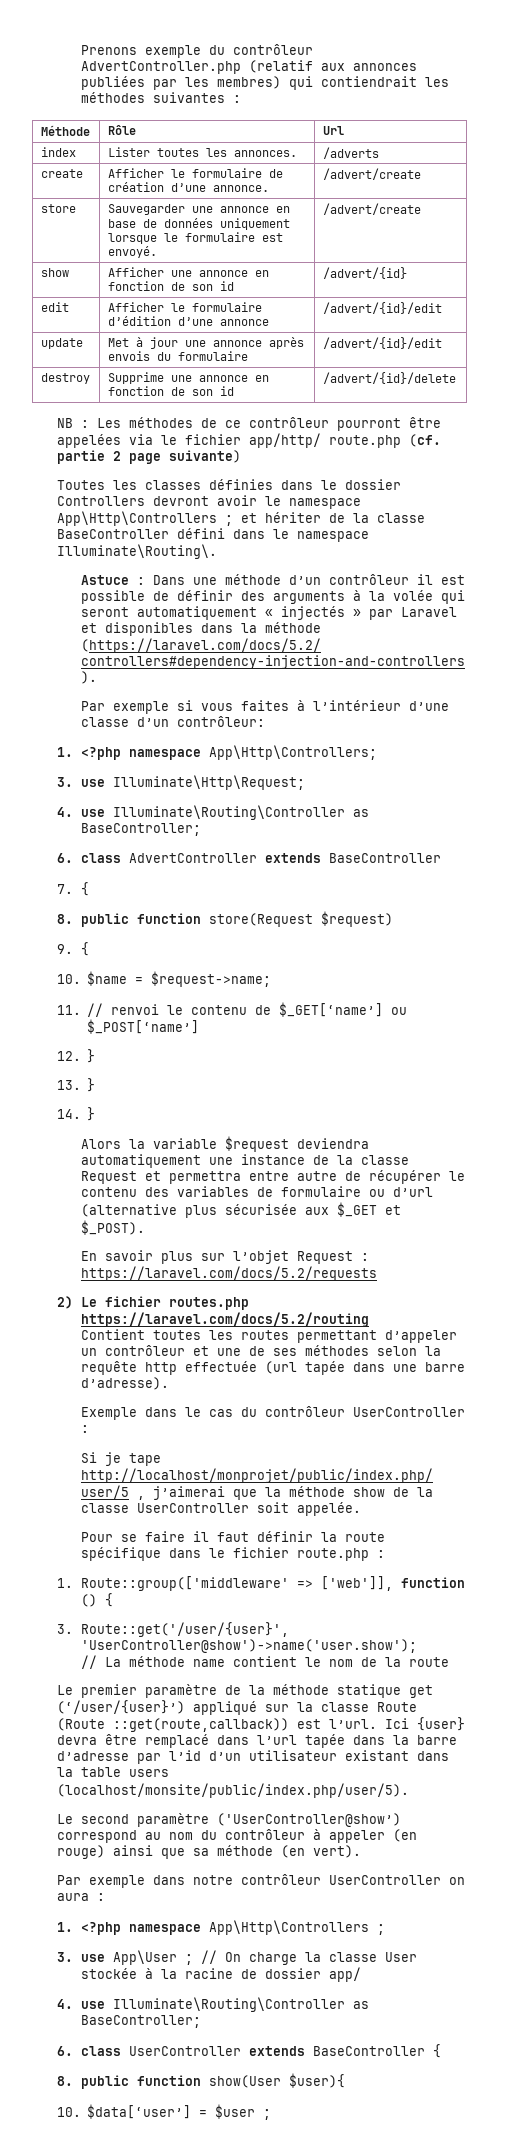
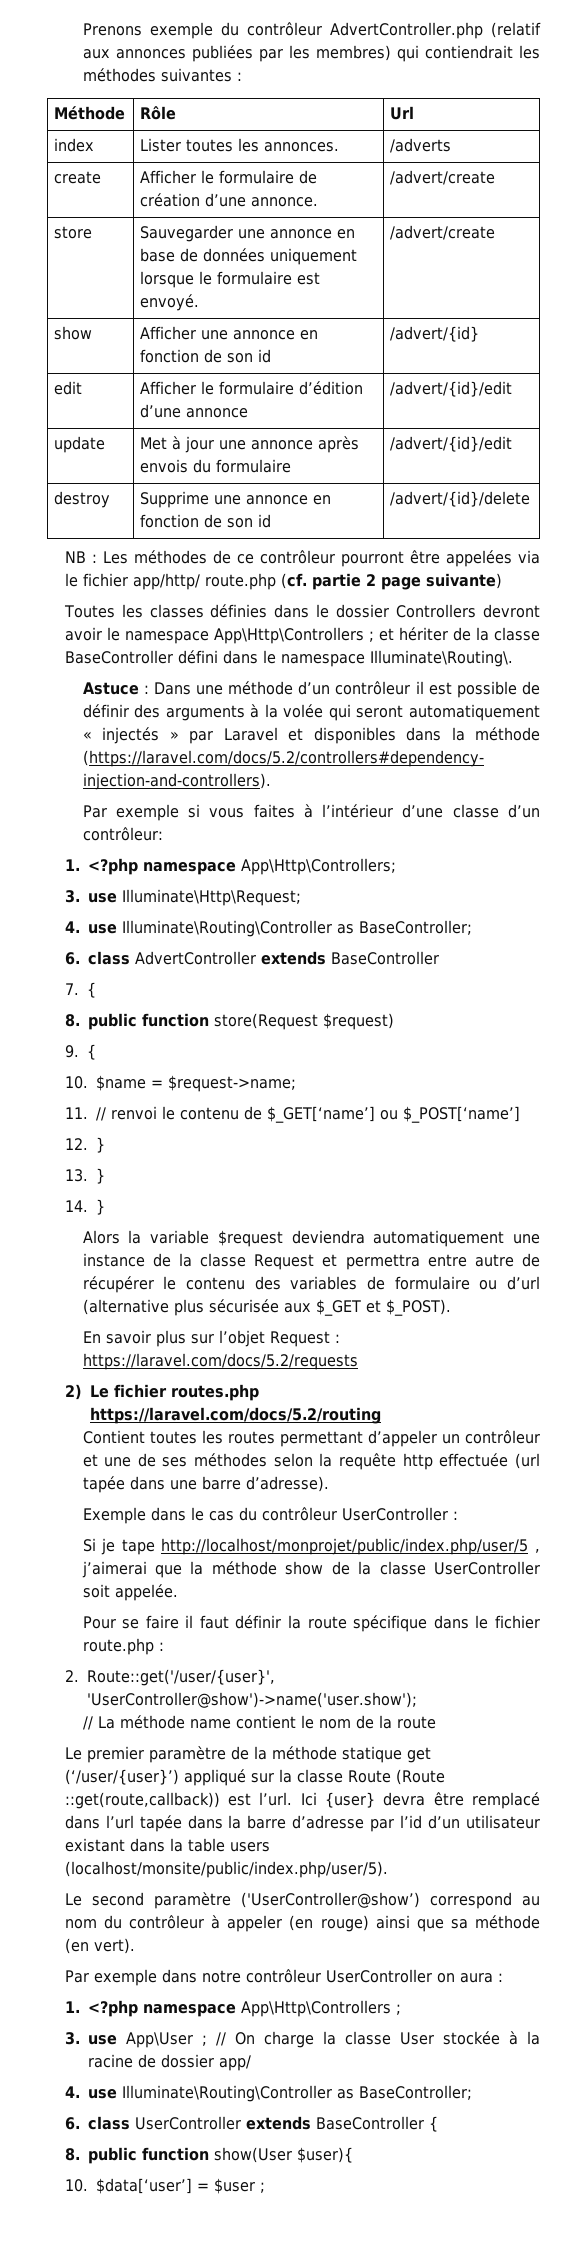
- 1. Route::group(['middleware' => ['web']], function () {
- 3. Route::get('/user/{user}', 'UserController@show')->name('user.show');
+ 2. Route::get('/user/{user}', 'UserController@show')->name('user.show');

